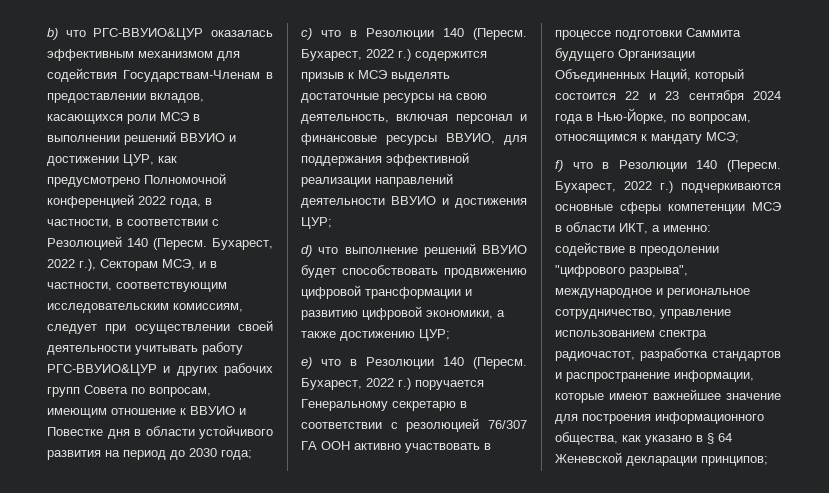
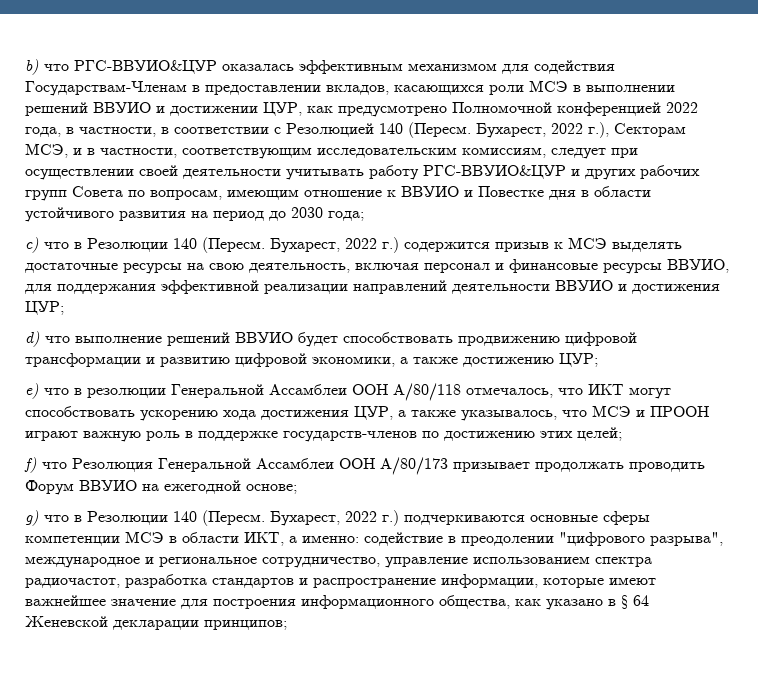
- e) что в Резолюции 140 (Пересм. Бухарест, 2022 г.) поручается Генеральному секретарю в соответствии с резолюцией 76/307 ГА ООН активно участвовать в процессе подготовки Саммита будущего Организации Объединенных Наций, который состоится 22 и 23 сентября 2024 года в Нью-Йорке, по вопросам, относящимся к мандату МСЭ;
- f) что в Резолюции 140 (Пересм.
+ e) что в резолюции Генеральной Ассамблеи ООН A/80/118 отмечалось, что ИКТ могут способствовать ускорению хода достижения ЦУР, а также указывалось, что МСЭ и ПРООН играют важную роль в поддержке государств-членов по достижению этих целей;
+ f) что Резолюция Генеральной Ассамблеи ООН A/80/173 призывает продолжать проводить Форум ВВУИО на ежегодной основе;
+ g) что в Резолюции 140 (Пересм.

